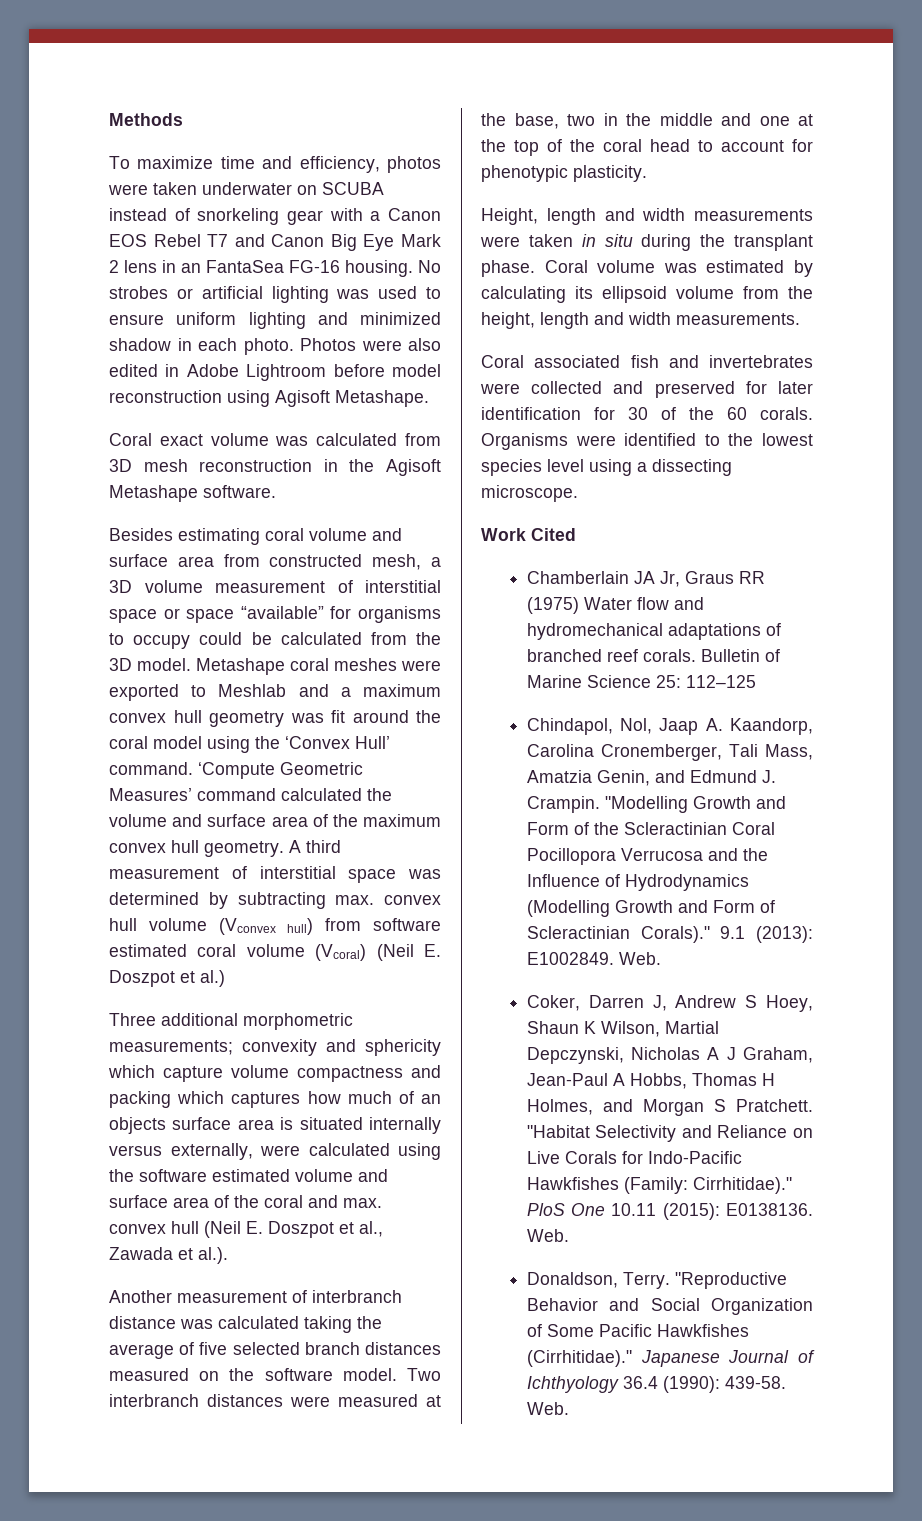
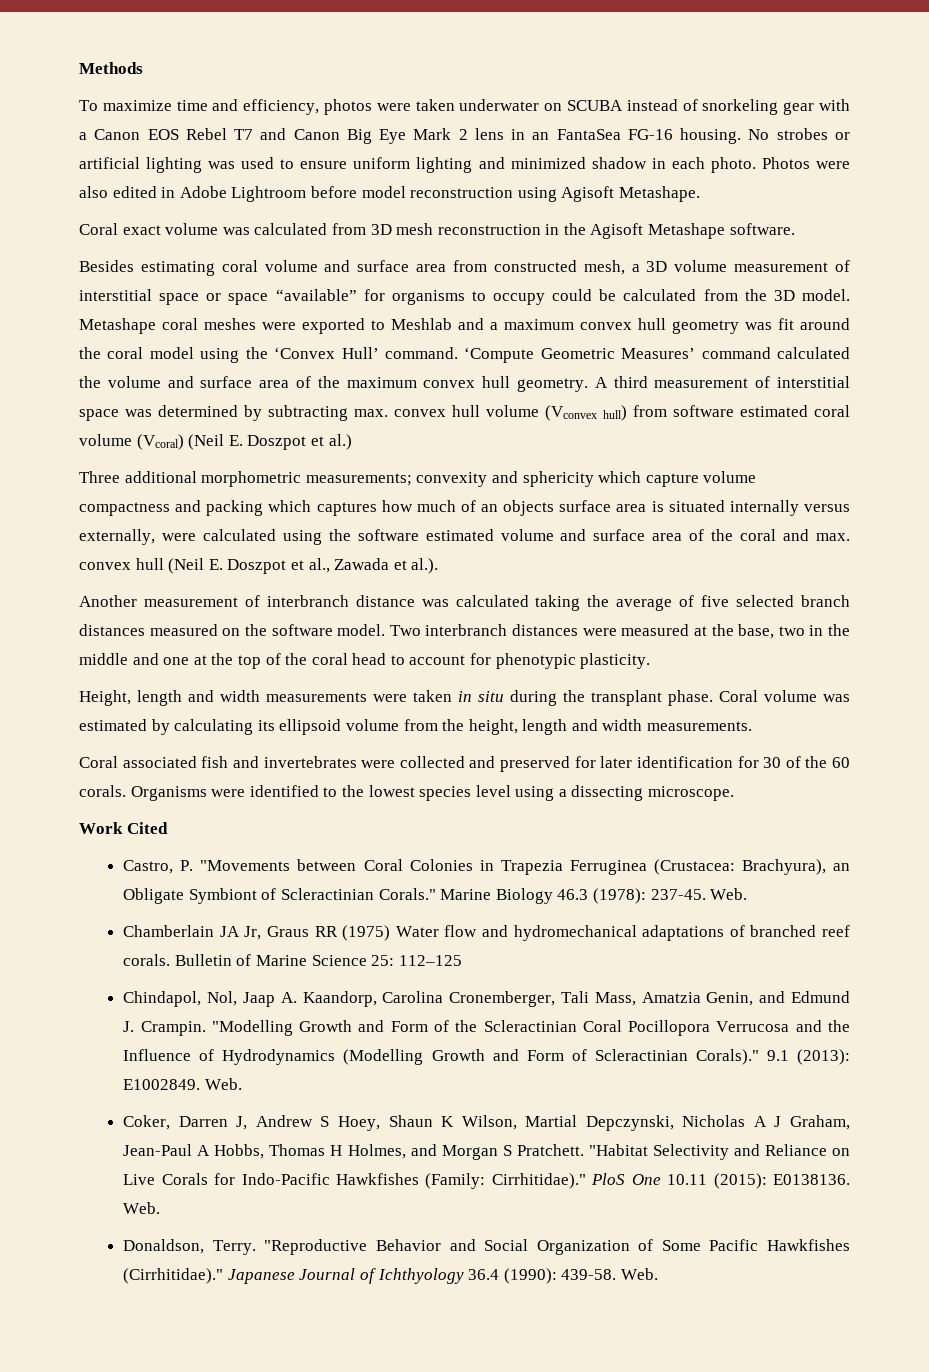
+ Castro, P. "Movements between Coral Colonies in Trapezia Ferruginea (Crustacea: Brachyura), an Obligate Symbiont of Scleractinian Corals." Marine Biology 46.3 (1978): 237-45. Web.

